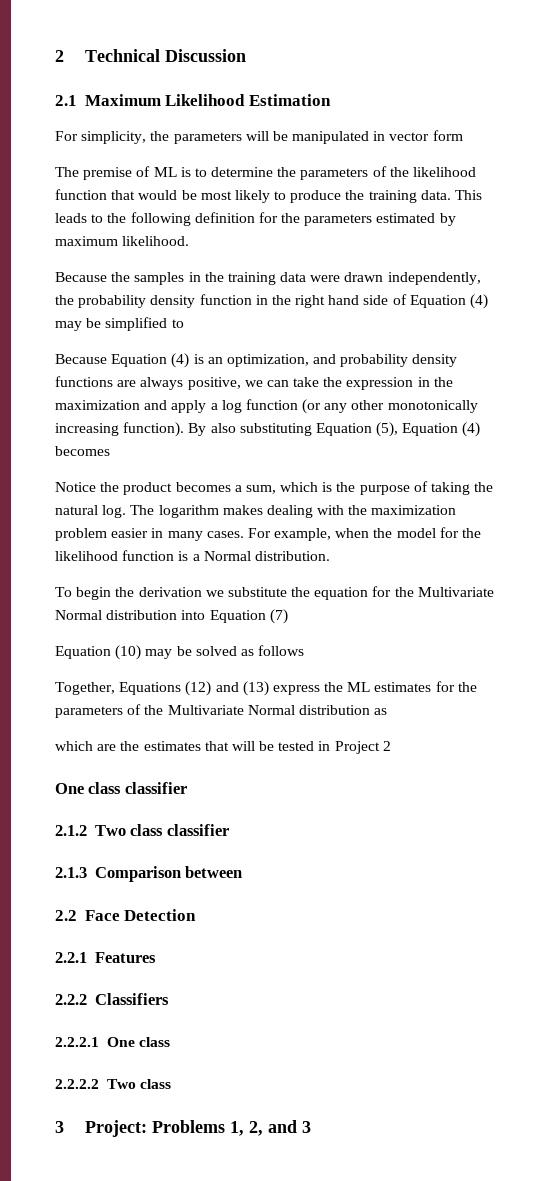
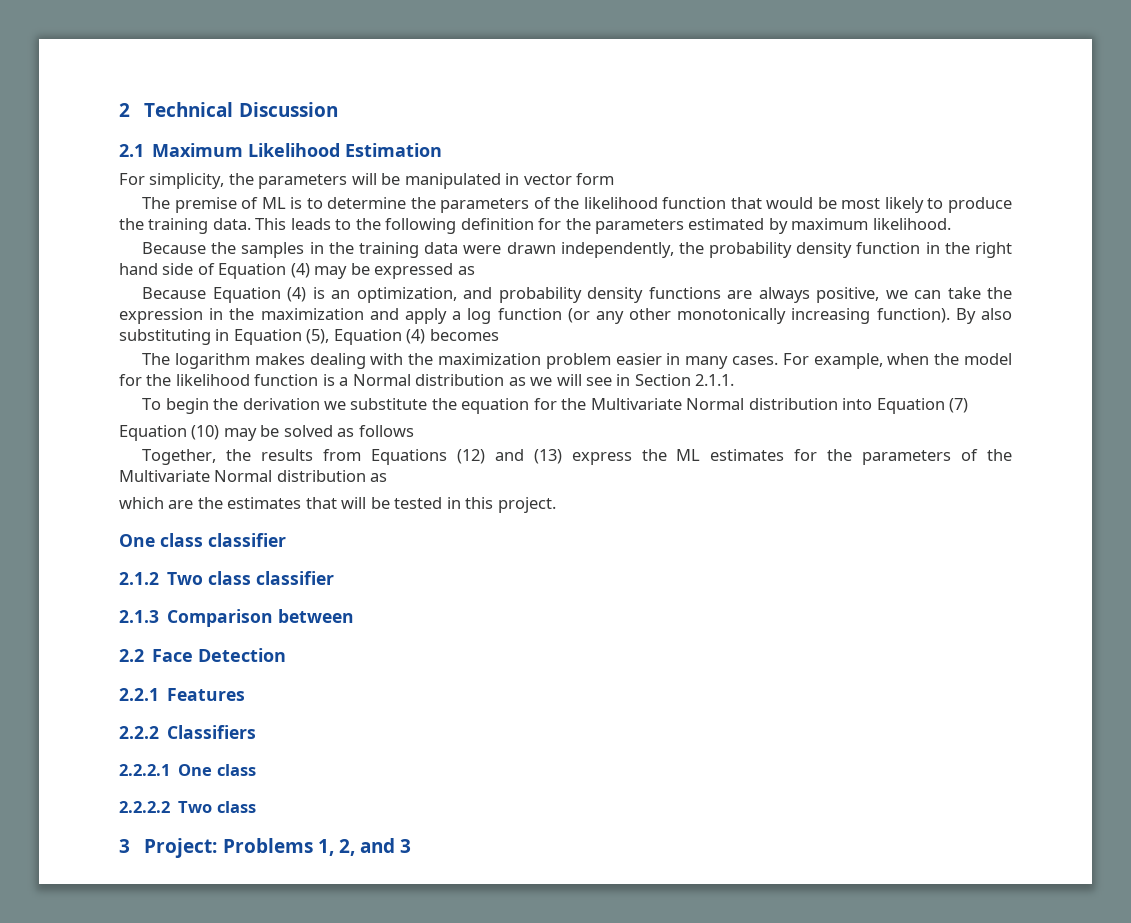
- Because the samples in the training data were drawn independently, the probability density function in the right hand side of Equation (4) may be simplified to
+ Because the samples in the training data were drawn independently, the probability density function in the right hand side of Equation (4) may be expressed as
- By also substituting Equation (5), Equation (4) becomes
+ By also substituting in Equation (5), Equation (4) becomes
- Notice the product becomes a sum, which is the purpose of taking the natural log.
- For example, when the model for the likelihood function is a Normal distribution.
+ For example, when the model for the likelihood function is a Normal distribution as we will see in Section 2.1.1.
- Together, Equations (12) and (13) express the ML estimates for the parameters of the Multivariate Normal distribution as
+ Together, the results from Equations (12) and (13) express the ML estimates for the parameters of the Multivariate Normal distribution as
- which are the estimates that will be tested in Project 2
+ which are the estimates that will be tested in this project.

